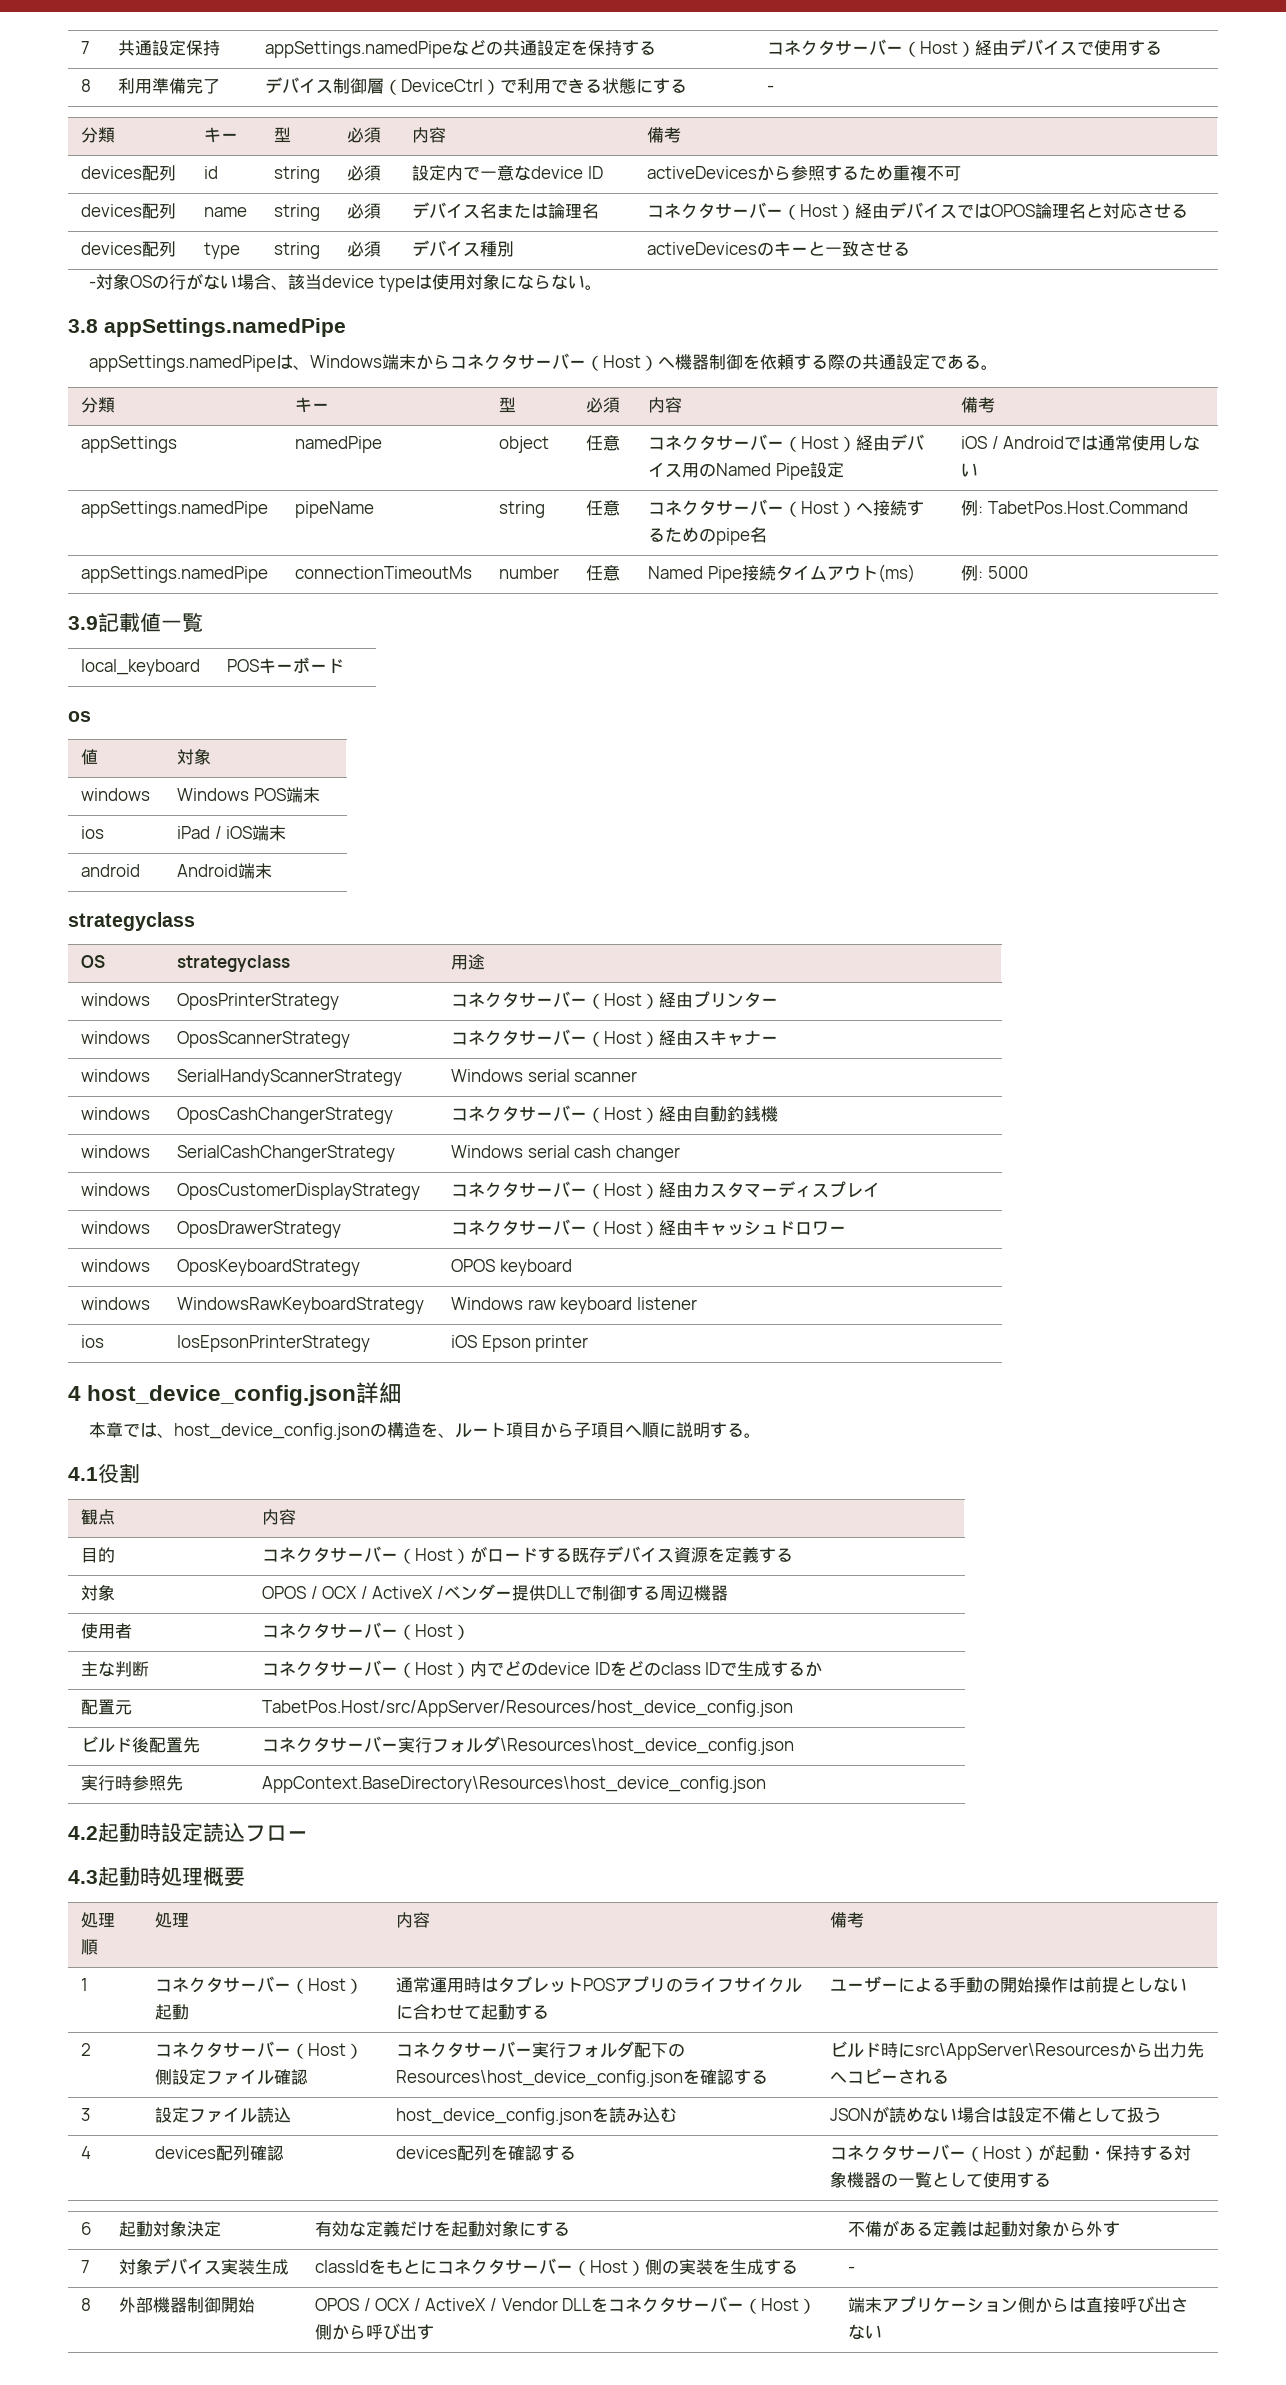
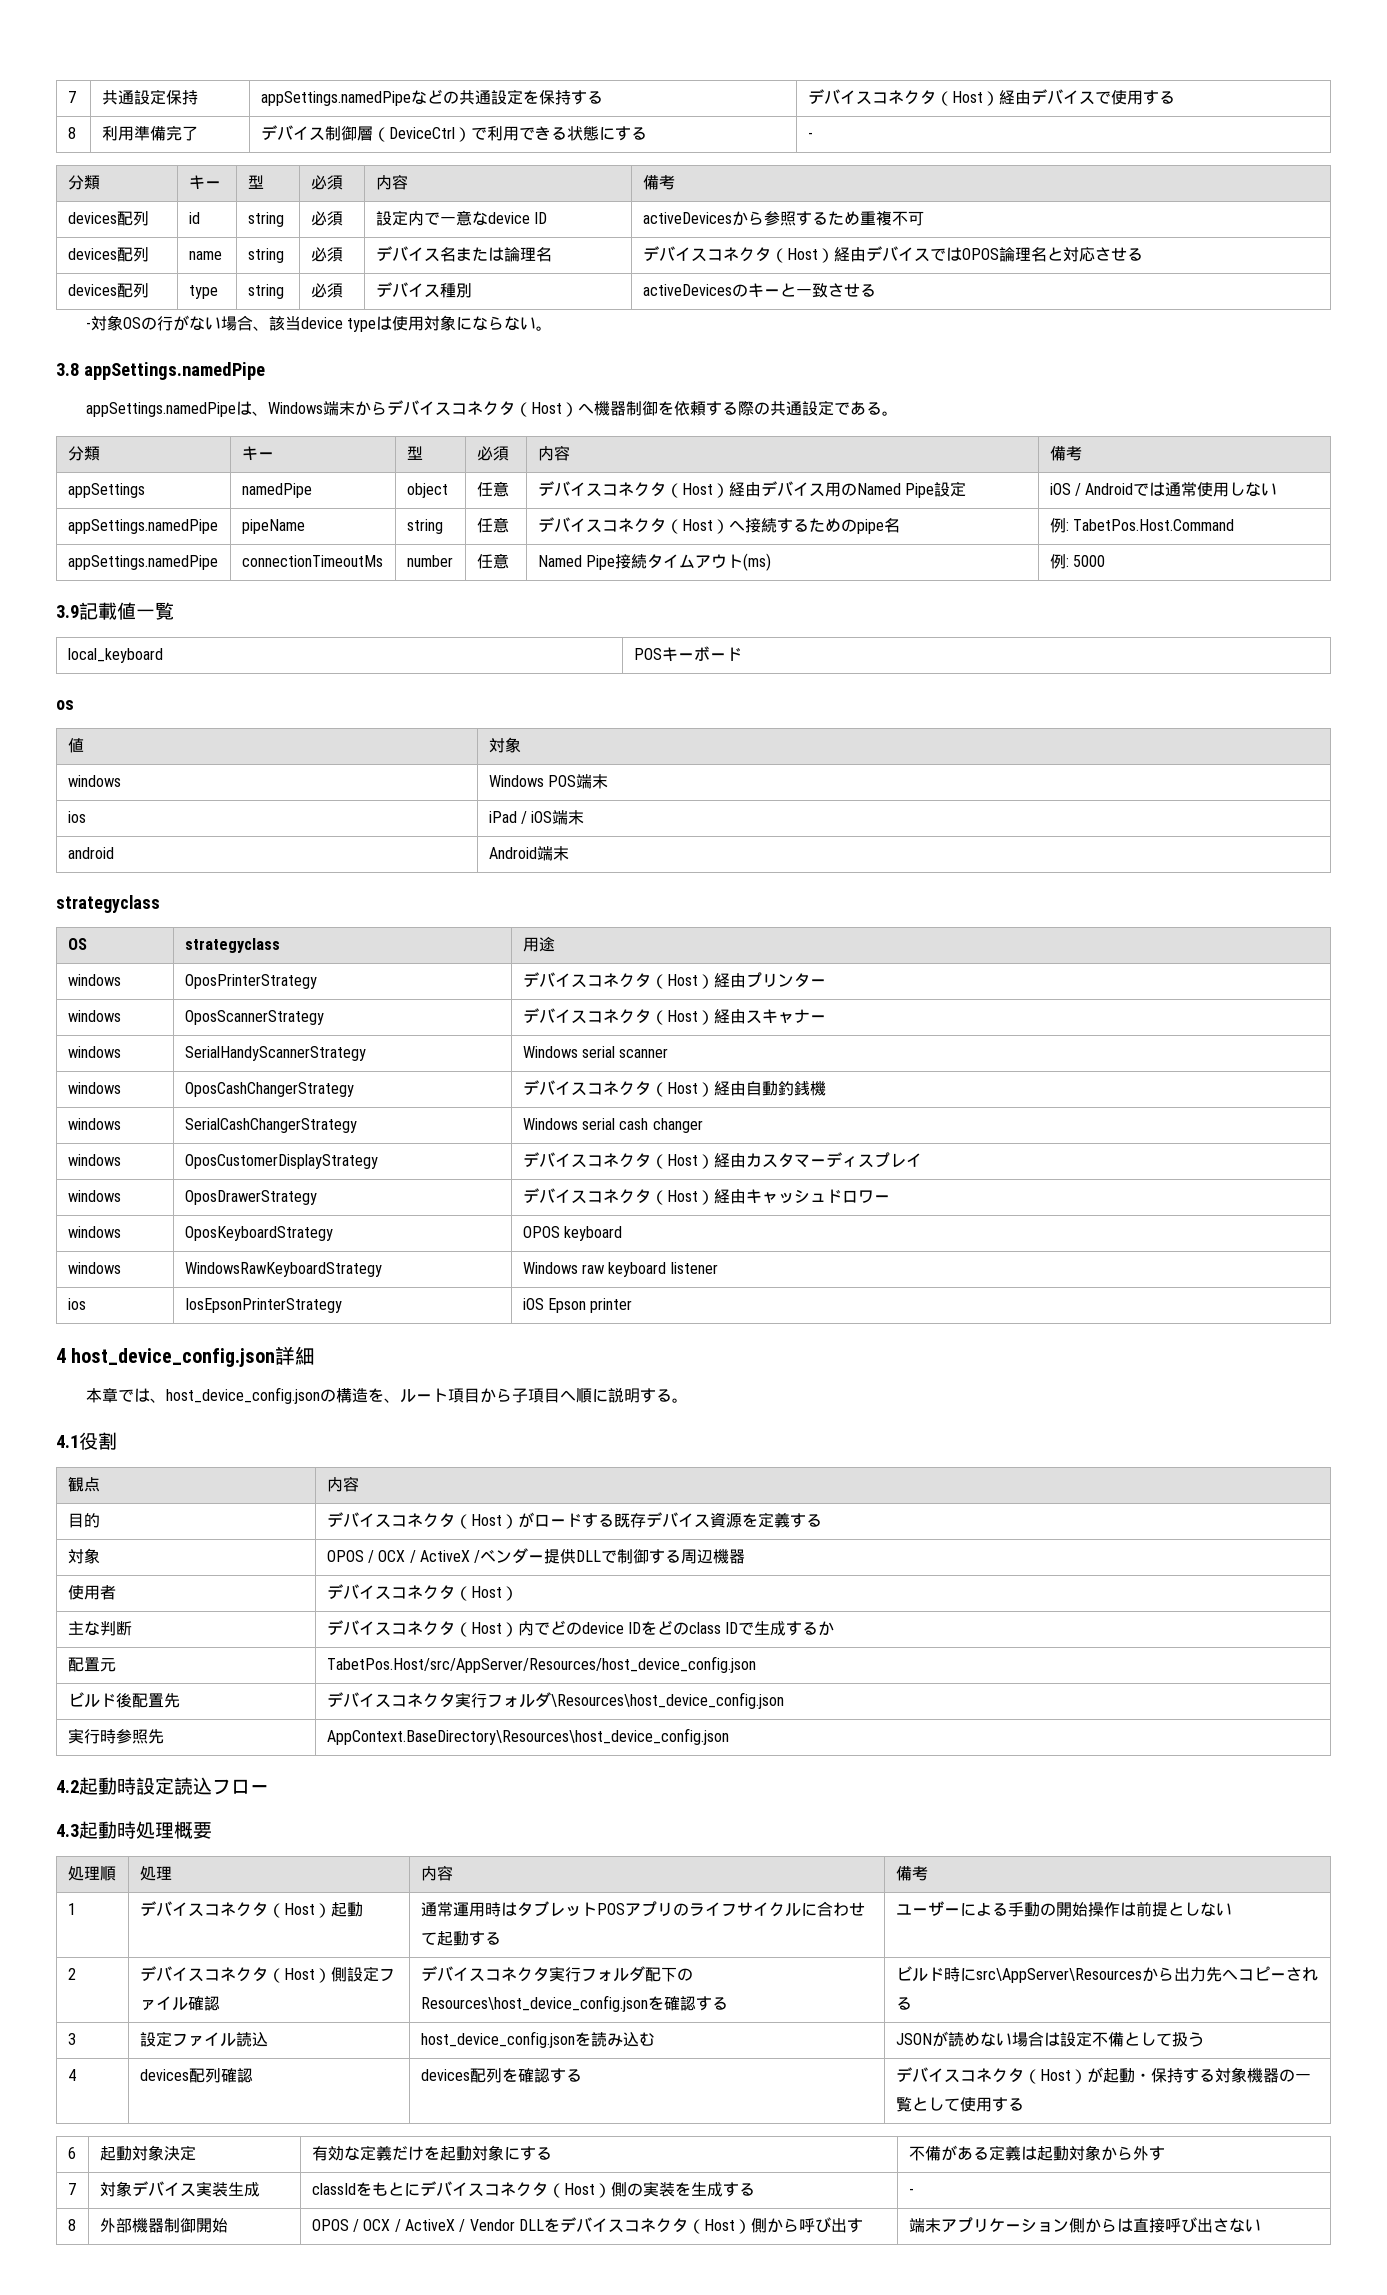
- 7 | 共通設定保持 | appSettings.namedPipeなどの共通設定を保持する | コネクタサーバー（Host）経由デバイスで使用する
+ 7 | 共通設定保持 | appSettings.namedPipeなどの共通設定を保持する | デバイスコネクタ（Host）経由デバイスで使用する
- devices配列 | name | string | 必須 | デバイス名または論理名 | コネクタサーバー（Host）経由デバイスではOPOS論理名と対応させる
+ devices配列 | name | string | 必須 | デバイス名または論理名 | デバイスコネクタ（Host）経由デバイスではOPOS論理名と対応させる
- appSettings.namedPipeは、Windows端末からコネクタサーバー（Host）へ機器制御を依頼する際の共通設定である。
+ appSettings.namedPipeは、Windows端末からデバイスコネクタ（Host）へ機器制御を依頼する際の共通設定である。
- appSettings | namedPipe | object | 任意 | コネクタサーバー（Host）経由デバイス用のNamed Pipe設定 | iOS / Androidでは通常使用しない
+ appSettings | namedPipe | object | 任意 | デバイスコネクタ（Host）経由デバイス用のNamed Pipe設定 | iOS / Androidでは通常使用しない
- appSettings.namedPipe | pipeName | string | 任意 | コネクタサーバー（Host）へ接続するためのpipe名 | 例: TabetPos.Host.Command
+ appSettings.namedPipe | pipeName | string | 任意 | デバイスコネクタ（Host）へ接続するためのpipe名 | 例: TabetPos.Host.Command
- windows | OposPrinterStrategy | コネクタサーバー（Host）経由プリンター
+ windows | OposPrinterStrategy | デバイスコネクタ（Host）経由プリンター
- windows | OposScannerStrategy | コネクタサーバー（Host）経由スキャナー
+ windows | OposScannerStrategy | デバイスコネクタ（Host）経由スキャナー
- windows | OposCashChangerStrategy | コネクタサーバー（Host）経由自動釣銭機
+ windows | OposCashChangerStrategy | デバイスコネクタ（Host）経由自動釣銭機
- windows | OposCustomerDisplayStrategy | コネクタサーバー（Host）経由カスタマーディスプレイ
+ windows | OposCustomerDisplayStrategy | デバイスコネクタ（Host）経由カスタマーディスプレイ
- windows | OposDrawerStrategy | コネクタサーバー（Host）経由キャッシュドロワー
+ windows | OposDrawerStrategy | デバイスコネクタ（Host）経由キャッシュドロワー
- 目的 | コネクタサーバー（Host）がロードする既存デバイス資源を定義する
+ 目的 | デバイスコネクタ（Host）がロードする既存デバイス資源を定義する
- 使用者 | コネクタサーバー（Host）
+ 使用者 | デバイスコネクタ（Host）
- 主な判断 | コネクタサーバー（Host）内でどのdevice IDをどのclass IDで生成するか
+ 主な判断 | デバイスコネクタ（Host）内でどのdevice IDをどのclass IDで生成するか
- ビルド後配置先 | コネクタサーバー実行フォルダ\Resources\host_device_config.json
+ ビルド後配置先 | デバイスコネクタ実行フォルダ\Resources\host_device_config.json
- 1 | コネクタサーバー（Host）起動 | 通常運用時はタブレットPOSアプリのライフサイクルに合わせて起動する | ユーザーによる手動の開始操作は前提としない
+ 1 | デバイスコネクタ（Host）起動 | 通常運用時はタブレットPOSアプリのライフサイクルに合わせて起動する | ユーザーによる手動の開始操作は前提としない
- 2 | コネクタサーバー（Host）側設定ファイル確認 | コネクタサーバー実行フォルダ配下のResources\host_device_config.jsonを確認する | ビルド時にsrc\AppServer\Resourcesから出力先へコピーされる
+ 2 | デバイスコネクタ（Host）側設定ファイル確認 | デバイスコネクタ実行フォルダ配下のResources\host_device_config.jsonを確認する | ビルド時にsrc\AppServer\Resourcesから出力先へコピーされる
- 4 | devices配列確認 | devices配列を確認する | コネクタサーバー（Host）が起動・保持する対象機器の一覧として使用する
+ 4 | devices配列確認 | devices配列を確認する | デバイスコネクタ（Host）が起動・保持する対象機器の一覧として使用する
- 7 | 対象デバイス実装生成 | classIdをもとにコネクタサーバー（Host）側の実装を生成する | -
+ 7 | 対象デバイス実装生成 | classIdをもとにデバイスコネクタ（Host）側の実装を生成する | -
- 8 | 外部機器制御開始 | OPOS / OCX / ActiveX / Vendor DLLをコネクタサーバー（Host）側から呼び出す | 端末アプリケーション側からは直接呼び出さない
+ 8 | 外部機器制御開始 | OPOS / OCX / ActiveX / Vendor DLLをデバイスコネクタ（Host）側から呼び出す | 端末アプリケーション側からは直接呼び出さない

